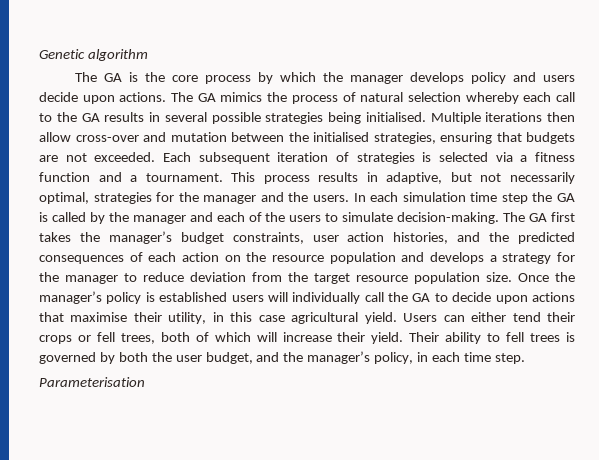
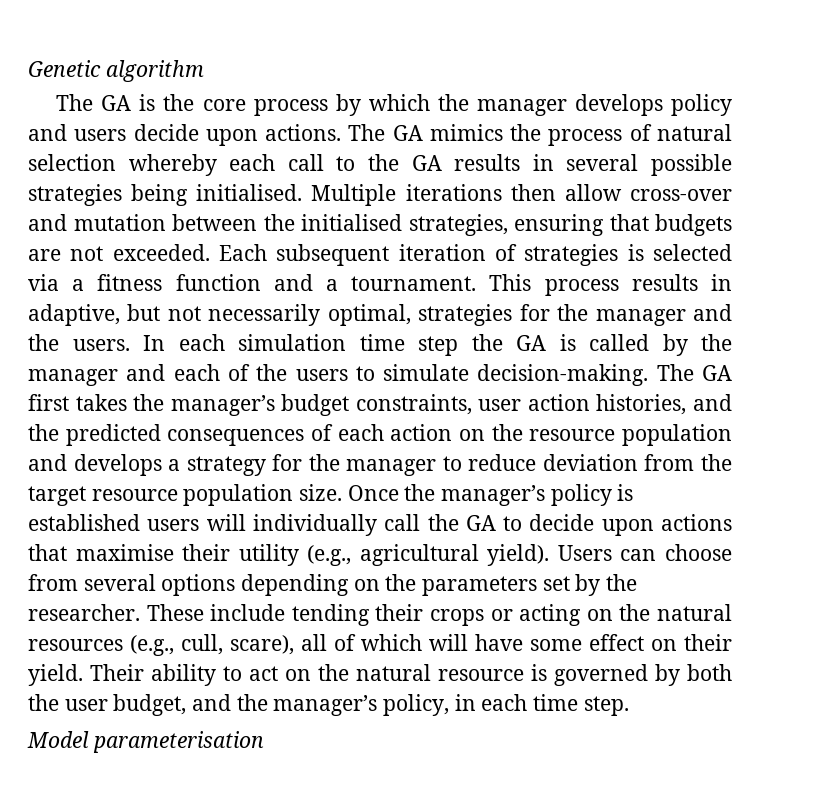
- Once the manager’s policy is established users will individually call the GA to decide upon actions that maximise their utility, in this case agricultural yield. Users can either tend their crops or fell trees, both of which will increase their yield.
+ Once the manager’s policy is established users will individually call the GA to decide upon actions that maximise their utility (e.g., agricultural yield). Users can choose from several options depending on the parameters set by the researcher. These include tending their crops or acting on the natural resources (e.g., cull, scare), all of which will have some effect on their yield.
- Their ability to fell trees is governed by both the user budget, and the manager’s policy, in each time step.
+ Their ability to act on the natural resource is governed by both the user budget, and the manager’s policy, in each time step.
- Parameterisation
+ Model parameterisation

